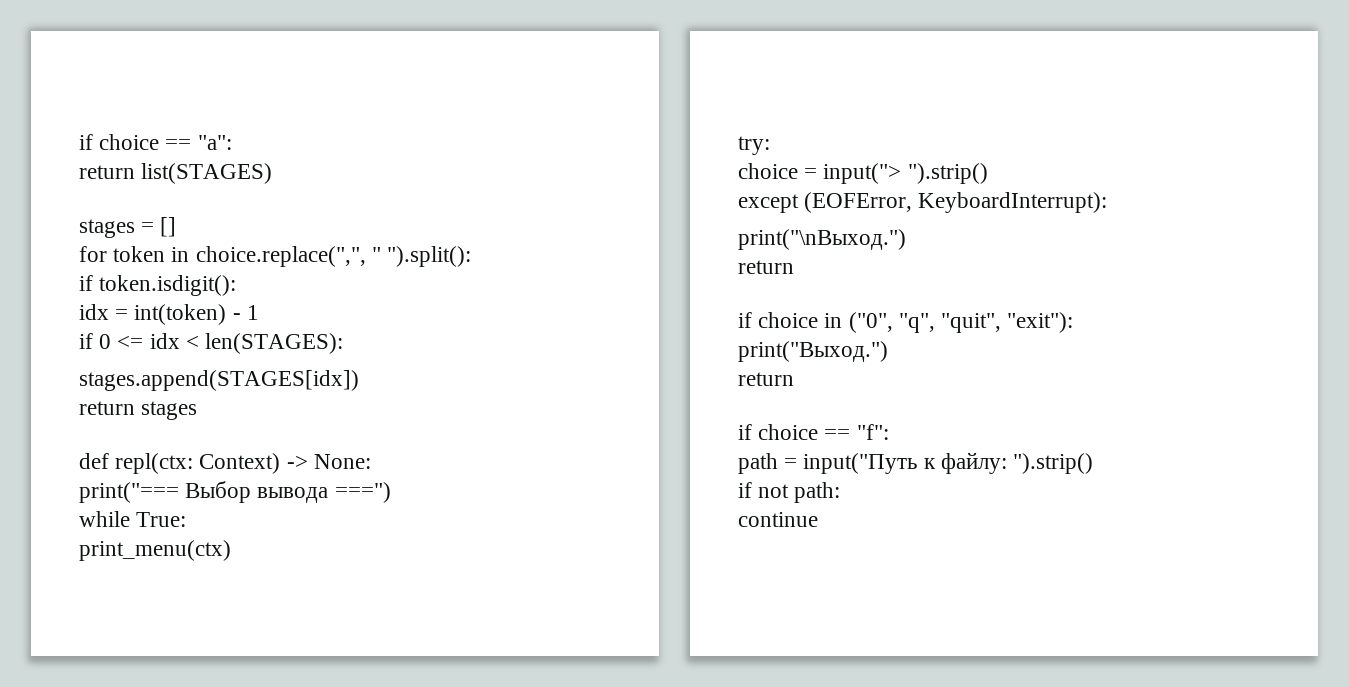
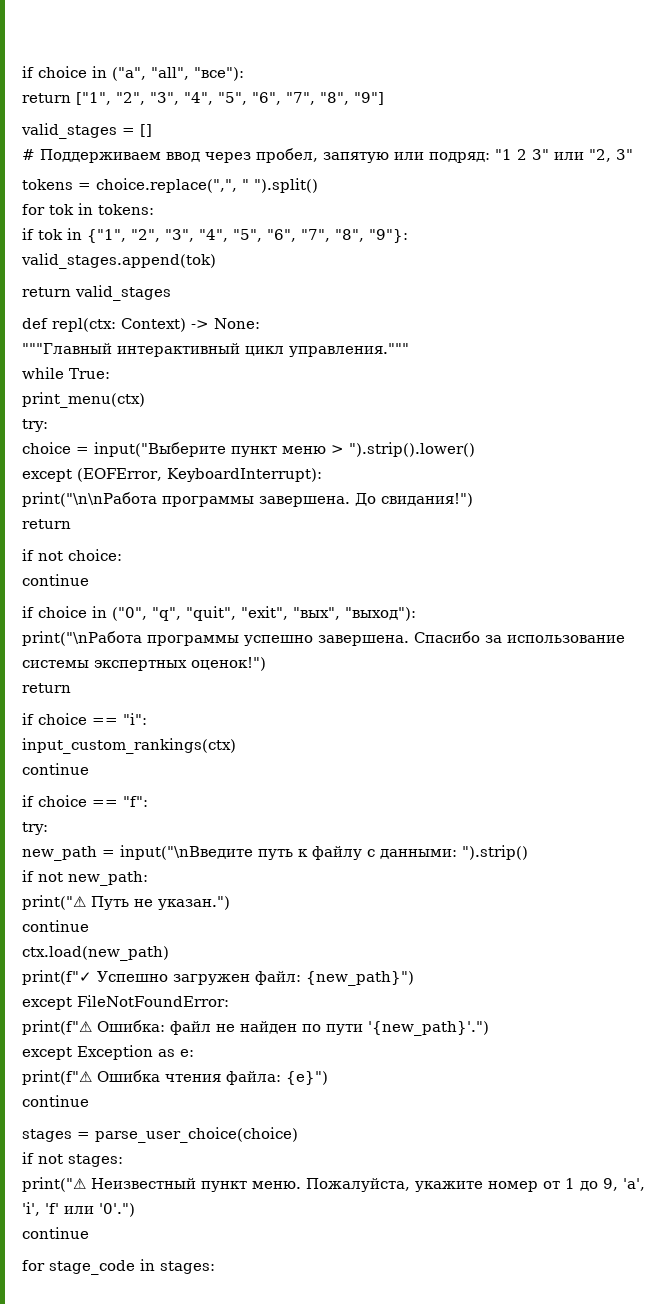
- if choice == "a":
- return list(STAGES)
- stages = []
- for token in choice.replace(",", " ").split():
- if token.isdigit():
- idx = int(token) - 1
- if 0 <= idx < len(STAGES):
- stages.append(STAGES[idx])
- return stages
+ if choice in ("a", "all", "все"):
+ return ["1", "2", "3", "4", "5", "6", "7", "8", "9"]
+ valid_stages = []
+ # Поддерживаем ввод через пробел, запятую или подряд: "1 2 3" или "2, 3"
+ tokens = choice.replace(",", " ").split()
+ for tok in tokens:
+ if tok in {"1", "2", "3", "4", "5", "6", "7", "8", "9"}:
+ valid_stages.append(tok)
+ return valid_stages
- print("=== Выбор вывода ===")
+ """Главный интерактивный цикл управления."""
- choice = input("> ").strip()
+ choice = input("Выберите пункт меню > ").strip().lower()
  except (EOFError, KeyboardInterrupt):
- print("\nВыход.")
+ print("\n\nРабота программы завершена. До свидания!")
  return
+ if not choice:
+ continue
- if choice in ("0", "q", "quit", "exit"):
- print("Выход.")
+ if choice in ("0", "q", "quit", "exit", "вых", "выход"):
+ print("\nРабота программы успешно завершена. Спасибо за использование системы экспертных оценок!")
  return
+ if choice == "i":
+ input_custom_rankings(ctx)
+ continue
  if choice == "f":
- path = input("Путь к файлу: ").strip()
- if not path:
+ try:
+ new_path = input("\nВведите путь к файлу с данными: ").strip()
+ if not new_path:
+ print("⚠ Путь не указан.")
  continue
+ ctx.load(new_path)
+ print(f"✓ Успешно загружен файл: {new_path}")
+ except FileNotFoundError:
+ print(f"⚠ Ошибка: файл не найден по пути '{new_path}'.")
+ except Exception as e:
+ print(f"⚠ Ошибка чтения файла: {e}")
+ continue
+ stages = parse_user_choice(choice)
+ if not stages:
+ print("⚠ Неизвестный пункт меню. Пожалуйста, укажите номер от 1 до 9, 'a', 'i', 'f' или '0'.")
+ continue
+ for stage_code in stages:

